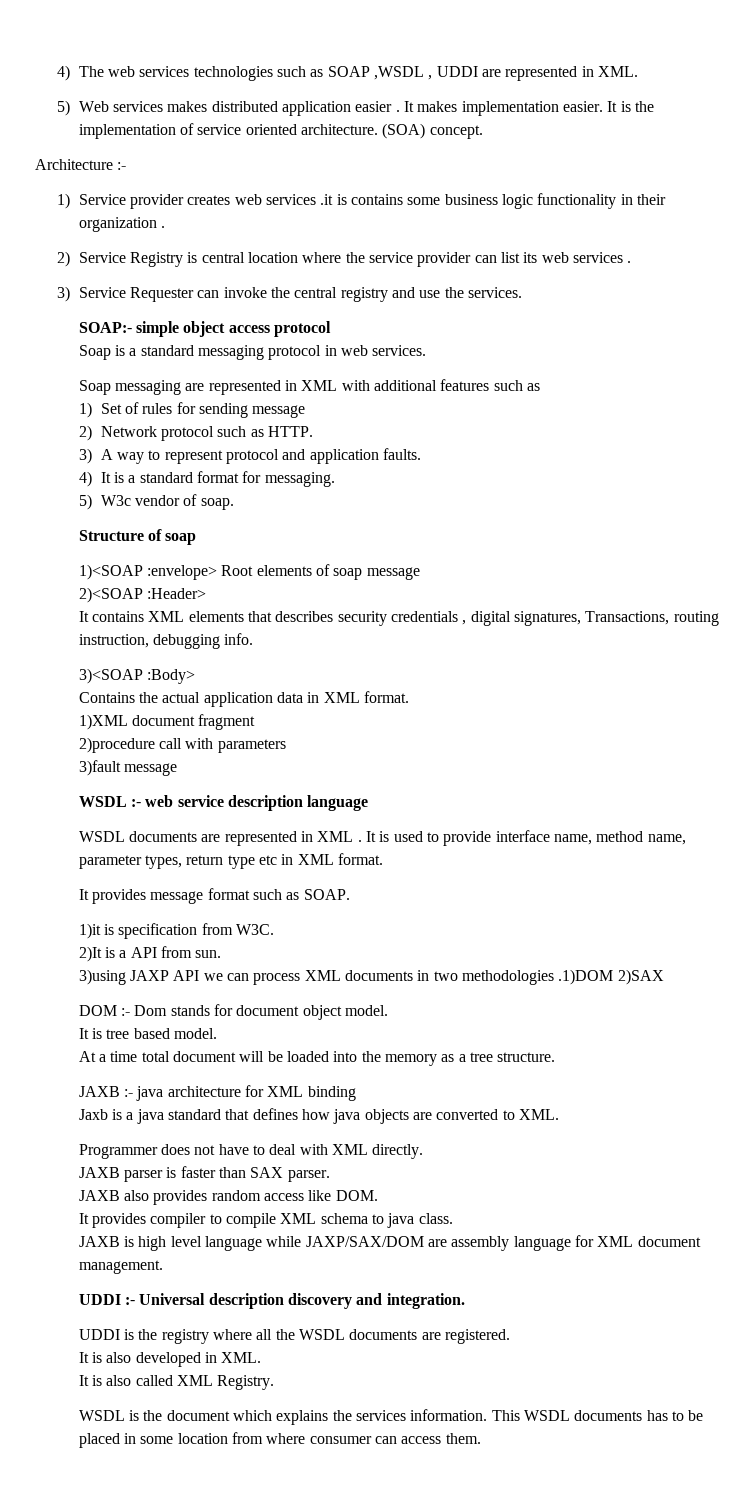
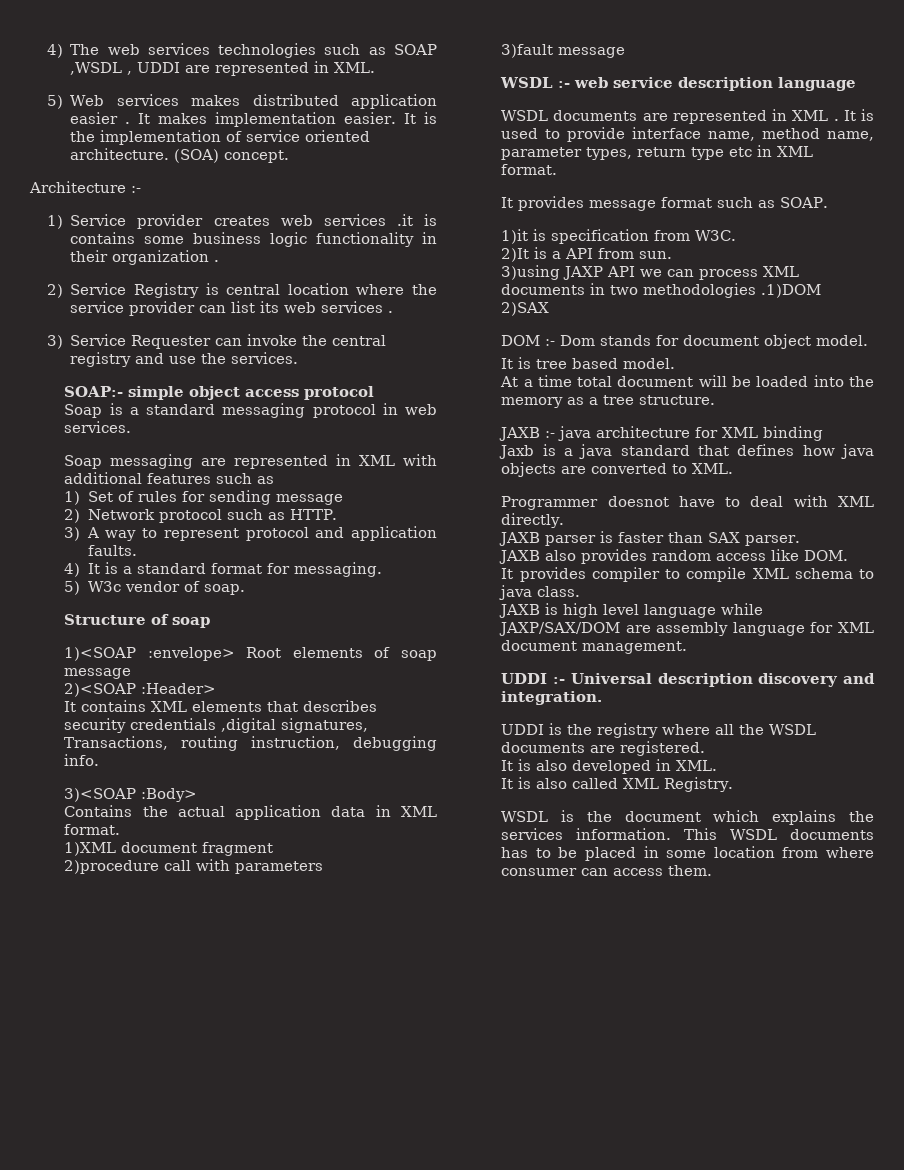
- It contains XML elements that describes security credentials , digital signatures, Transactions, routing instruction, debugging info.
+ It contains XML elements that describes security credentials ,digital signatures, Transactions, routing instruction, debugging info.
- Programmer does not have to deal with XML directly.
+ Programmer doesnot have to deal with XML directly.

